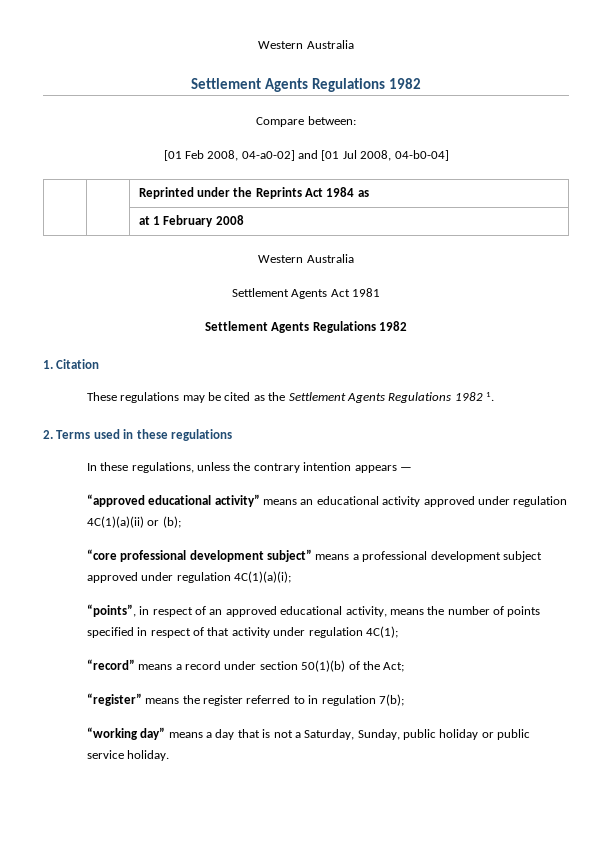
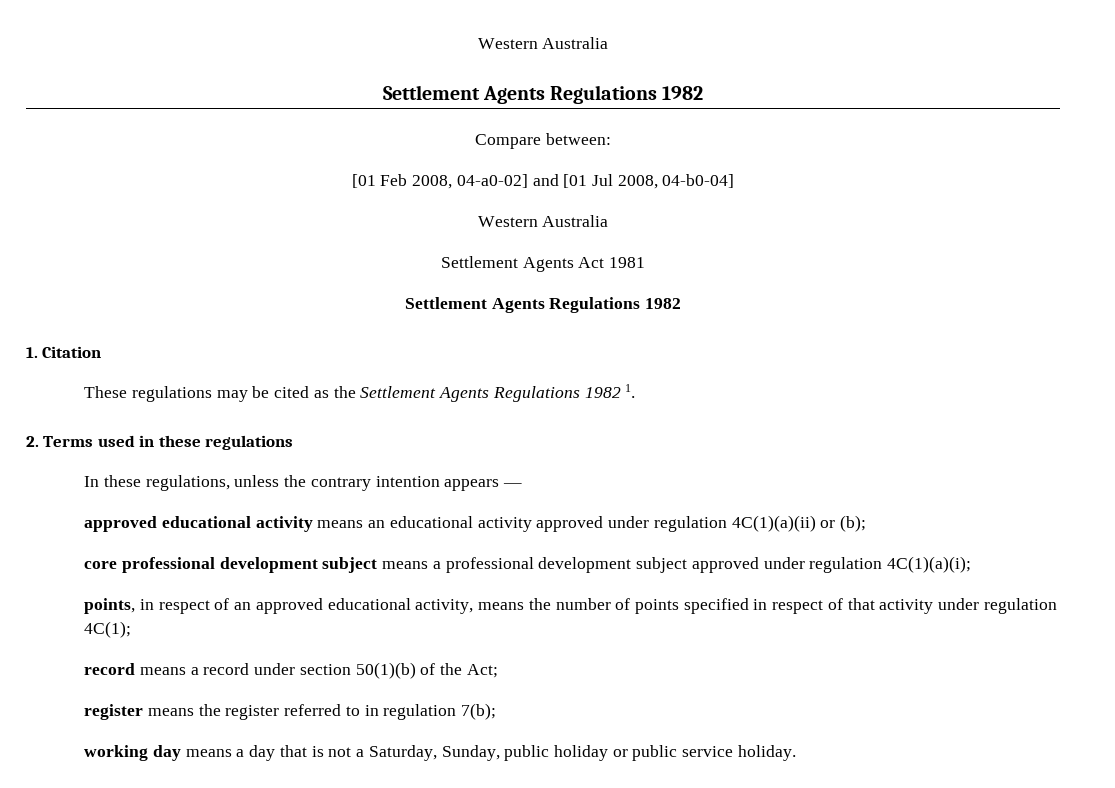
- | | Reprinted under the Reprints Act 1984 as
- | | at 1 February 2008
- “approved educational activity” means an educational activity approved under regulation 4C(1)(a)(ii) or (b);
+ approved educational activity means an educational activity approved under regulation 4C(1)(a)(ii) or (b);
- “core professional development subject” means a professional development subject approved under regulation 4C(1)(a)(i);
+ core professional development subject means a professional development subject approved under regulation 4C(1)(a)(i);
- “points”, in respect of an approved educational activity, means the number of points specified in respect of that activity under regulation 4C(1);
+ points, in respect of an approved educational activity, means the number of points specified in respect of that activity under regulation 4C(1);
- “record” means a record under section 50(1)(b) of the Act;
+ record means a record under section 50(1)(b) of the Act;
- “register” means the register referred to in regulation 7(b);
+ register means the register referred to in regulation 7(b);
- “working day” means a day that is not a Saturday, Sunday, public holiday or public service holiday.
+ working day means a day that is not a Saturday, Sunday, public holiday or public service holiday.

